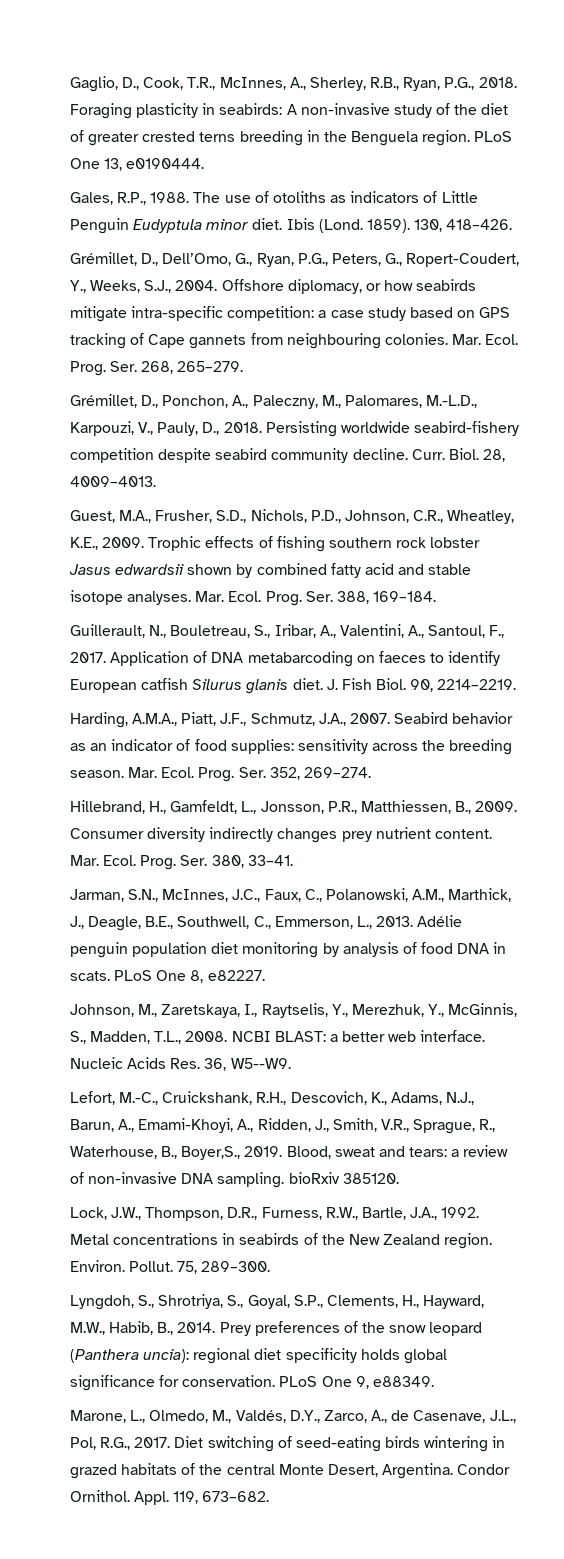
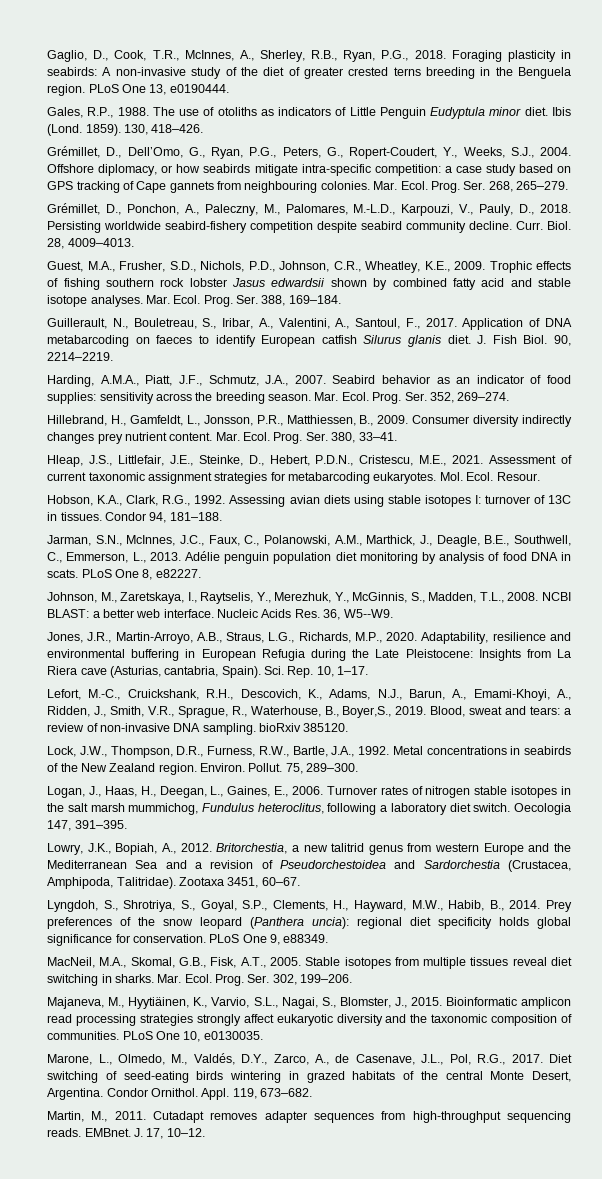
+ Hleap, J.S., Littlefair, J.E., Steinke, D., Hebert, P.D.N., Cristescu, M.E., 2021. Assessment of current taxonomic assignment strategies for metabarcoding eukaryotes. Mol. Ecol. Resour.
+ Hobson, K.A., Clark, R.G., 1992. Assessing avian diets using stable isotopes I: turnover of 13C in tissues. Condor 94, 181–188.
+ Jones, J.R., Martin-Arroyo, A.B., Straus, L.G., Richards, M.P., 2020. Adaptability, resilience and environmental buffering in European Refugia during the Late Pleistocene: Insights from La Riera cave (Asturias, cantabria, Spain). Sci. Rep. 10, 1–17.
+ Logan, J., Haas, H., Deegan, L., Gaines, E., 2006. Turnover rates of nitrogen stable isotopes in the salt marsh mummichog, Fundulus heteroclitus, following a laboratory diet switch. Oecologia 147, 391–395.
+ Lowry, J.K., Bopiah, A., 2012. Britorchestia, a new talitrid genus from western Europe and the Mediterranean Sea and a revision of Pseudorchestoidea and Sardorchestia (Crustacea, Amphipoda, Talitridae). Zootaxa 3451, 60–67.
+ MacNeil, M.A., Skomal, G.B., Fisk, A.T., 2005. Stable isotopes from multiple tissues reveal diet switching in sharks. Mar. Ecol. Prog. Ser. 302, 199–206.
+ Majaneva, M., Hyytiäinen, K., Varvio, S.L., Nagai, S., Blomster, J., 2015. Bioinformatic amplicon read processing strategies strongly affect eukaryotic diversity and the taxonomic composition of communities. PLoS One 10, e0130035.
+ Martin, M., 2011. Cutadapt removes adapter sequences from high-throughput sequencing reads. EMBnet. J. 17, 10–12.

